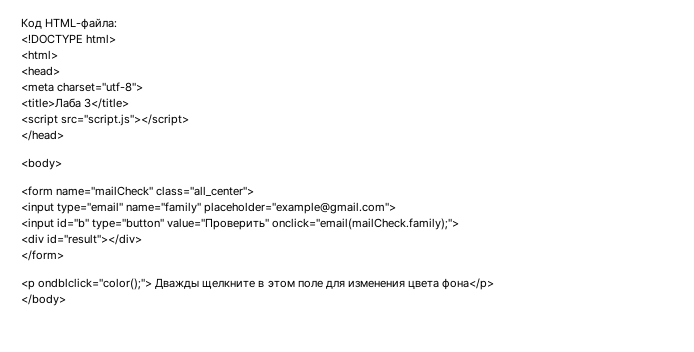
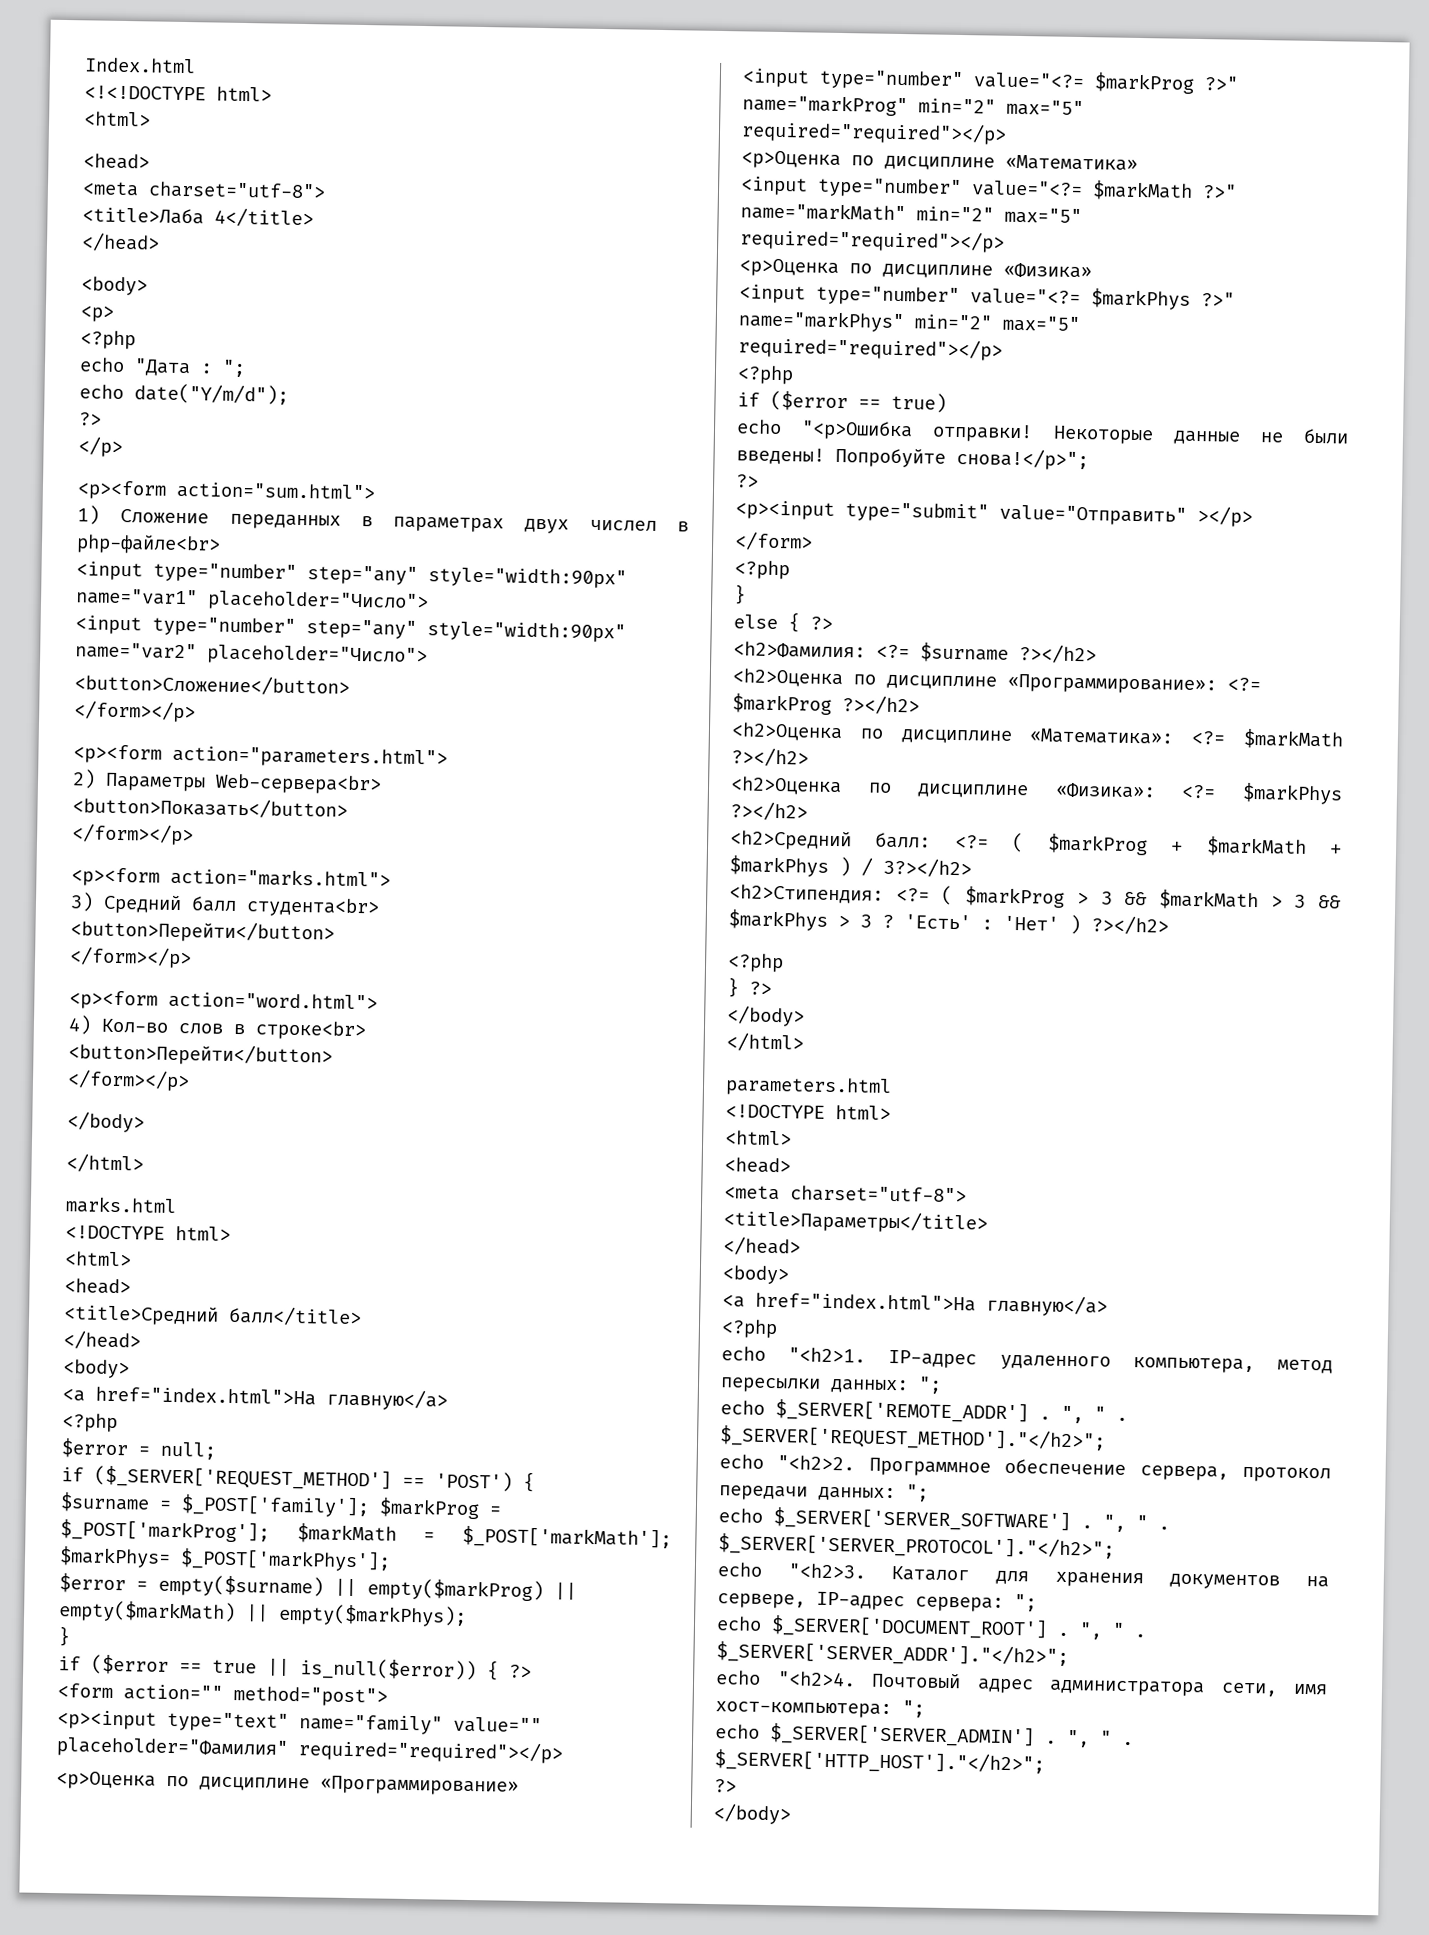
- Код HTML-файла:
+ Index.html
+ <!<!DOCTYPE html>
+ <html>
+ <head>
+ <meta charset="utf-8">
+ <title>Лаба 4</title>
+ </head>
+ <body>
+ <p>
+ <?php
+ echo "Дата : ";
+ echo date("Y/m/d");
+ ?>
+ </p>
+ <p><form action="sum.html">
+ 1) Сложение переданных в параметрах двух числел в php-файле<br>
+ <input type="number" step="any" style="width:90px" name="var1" placeholder="Число">
+ <input type="number" step="any" style="width:90px" name="var2" placeholder="Число">
+ <button>Сложение</button>
+ </form></p>
+ <p><form action="parameters.html">
+ 2) Параметры Web-сервера<br>
+ <button>Показать</button>
+ </form></p>
+ <p><form action="marks.html">
+ 3) Средний балл студента<br>
+ <button>Перейти</button>
+ </form></p>
+ <p><form action="word.html">
+ 4) Кол-во слов в строке<br>
+ <button>Перейти</button>
+ </form></p>
+ </body>
+ </html>
+ marks.html
+ <!DOCTYPE html>
+ <html>
+ <head>
+ <title>Средний балл</title>
+ </head>
+ <body>
+ <a href="index.html">На главную</a>
+ <?php
+ $error = null;
+ if ($_SERVER['REQUEST_METHOD'] == 'POST') {
+ $surname = $_POST['family']; $markProg = $_POST['markProg']; $markMath = $_POST['markMath']; $markPhys= $_POST['markPhys'];
+ $error = empty($surname) || empty($markProg) || empty($markMath) || empty($markPhys);
+ }
+ if ($error == true || is_null($error)) { ?>
+ <form action="" method="post">
+ <p><input type="text" name="family" value="" placeholder="Фамилия" required="required"></p>
+ <p>Оценка по дисциплине «Программирование»
+ <input type="number" value="<?= $markProg ?>" name="markProg" min="2" max="5" required="required"></p>
+ <p>Оценка по дисциплине «Математика»
+ <input type="number" value="<?= $markMath ?>" name="markMath" min="2" max="5" required="required"></p>
+ <p>Оценка по дисциплине «Физика»
+ <input type="number" value="<?= $markPhys ?>" name="markPhys" min="2" max="5" required="required"></p>
+ <?php
+ if ($error == true)
+ echo "<p>Ошибка отправки! Некоторые данные не были введены! Попробуйте снова!</p>";
+ ?>
+ <p><input type="submit" value="Отправить" ></p>
+ </form>
+ <?php
+ }
+ else { ?>
+ <h2>Фамилия: <?= $surname ?></h2>
+ <h2>Оценка по дисциплине «Программирование»: <?= $markProg ?></h2>
+ <h2>Оценка по дисциплине «Математика»: <?= $markMath ?></h2>
+ <h2>Оценка по дисциплине «Физика»: <?= $markPhys ?></h2>
+ <h2>Средний балл: <?= ( $markProg + $markMath + $markPhys ) / 3?></h2>
+ <h2>Cтипендия: <?= ( $markProg > 3 && $markMath > 3 && $markPhys > 3 ? 'Есть' : 'Нет' ) ?></h2>
+ <?php
+ } ?>
+ </body>
+ </html>
+ parameters.html
- <title>Лаба 3</title>
- <script src="script.js"></script>
+ <title>Параметры</title>
  </head>
  <body>
- <form name="mailCheck" class="all_center">
- <input type="email" name="family" placeholder="example@gmail.com">
- <input id="b" type="button" value="Проверить" onclick="email(mailCheck.family);">
- <div id="result"></div>
- </form>
- <p ondblclick="color();"> Дважды щелкните в этом поле для изменения цвета фона</p>
+ <a href="index.html">На главную</a>
+ <?php
+ echo "<h2>1. IP-адрес удаленного компьютера, метод пересылки данных: ";
+ echo $_SERVER['REMOTE_ADDR'] . ", " . $_SERVER['REQUEST_METHOD']."</h2>";
+ echo "<h2>2. Программное обеспечение сервера, протокол передачи данных: ";
+ echo $_SERVER['SERVER_SOFTWARE'] . ", " . $_SERVER['SERVER_PROTOCOL']."</h2>";
+ echo "<h2>3. Каталог для хранения документов на сервере, IP-адрес сервера: ";
+ echo $_SERVER['DOCUMENT_ROOT'] . ", " . $_SERVER['SERVER_ADDR']."</h2>";
+ echo "<h2>4. Почтовый адрес администратора сети, имя хост-компьютера: ";
+ echo $_SERVER['SERVER_ADMIN'] . ", " . $_SERVER['HTTP_HOST']."</h2>";
+ ?>

